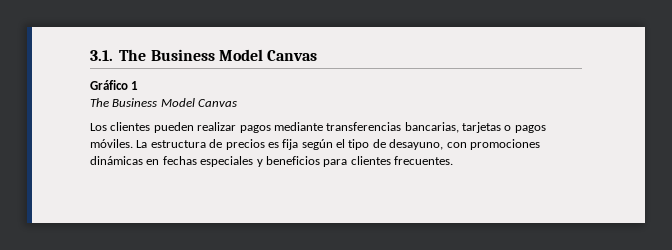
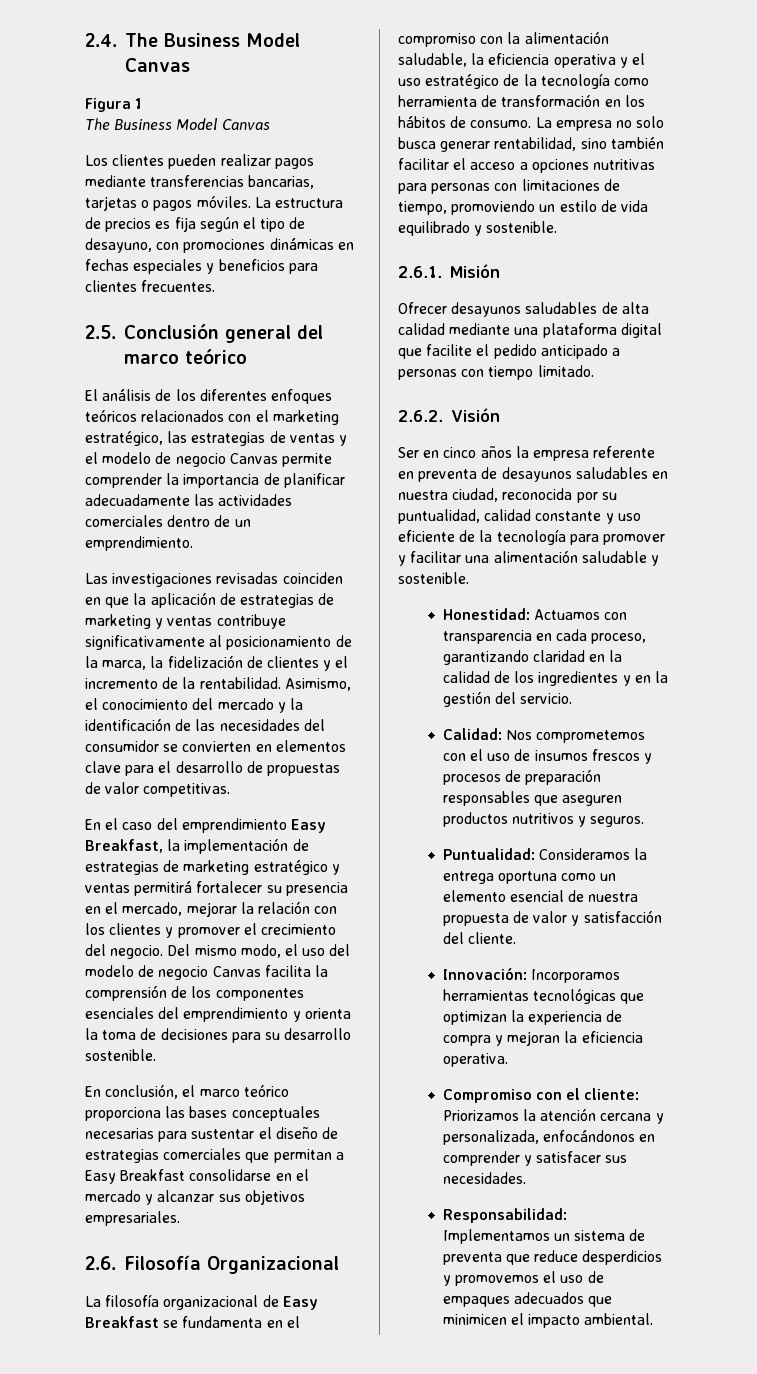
- 3.1. The Business Model Canvas
- Gráfico 1
+ 2.4. The Business Model Canvas
+ Figura 1
+ 2.5. Conclusión general del marco teórico
+ El análisis de los diferentes enfoques teóricos relacionados con el marketing estratégico, las estrategias de ventas y el modelo de negocio Canvas permite comprender la importancia de planificar adecuadamente las actividades comerciales dentro de un emprendimiento.
+ Las investigaciones revisadas coinciden en que la aplicación de estrategias de marketing y ventas contribuye significativamente al posicionamiento de la marca, la fidelización de clientes y el incremento de la rentabilidad. Asimismo, el conocimiento del mercado y la identificación de las necesidades del consumidor se convierten en elementos clave para el desarrollo de propuestas de valor competitivas.
+ En el caso del emprendimiento Easy Breakfast, la implementación de estrategias de marketing estratégico y ventas permitirá fortalecer su presencia en el mercado, mejorar la relación con los clientes y promover el crecimiento del negocio. Del mismo modo, el uso del modelo de negocio Canvas facilita la comprensión de los componentes esenciales del emprendimiento y orienta la toma de decisiones para su desarrollo sostenible.
+ En conclusión, el marco teórico proporciona las bases conceptuales necesarias para sustentar el diseño de estrategias comerciales que permitan a Easy Breakfast consolidarse en el mercado y alcanzar sus objetivos empresariales.
+ 2.6. Filosofía Organizacional
+ La filosofía organizacional de Easy Breakfast se fundamenta en el compromiso con la alimentación saludable, la eficiencia operativa y el uso estratégico de la tecnología como herramienta de transformación en los hábitos de consumo. La empresa no solo busca generar rentabilidad, sino también facilitar el acceso a opciones nutritivas para personas con limitaciones de tiempo, promoviendo un estilo de vida equilibrado y sostenible.
+ 2.6.1. Misión
+ Ofrecer desayunos saludables de alta calidad mediante una plataforma digital que facilite el pedido anticipado a personas con tiempo limitado.
+ 2.6.2. Visión
+ Ser en cinco años la empresa referente en preventa de desayunos saludables en nuestra ciudad, reconocida por su puntualidad, calidad constante y uso eficiente de la tecnología para promover y facilitar una alimentación saludable y sostenible.
+ Honestidad: Actuamos con transparencia en cada proceso, garantizando claridad en la calidad de los ingredientes y en la gestión del servicio.
+ Calidad: Nos comprometemos con el uso de insumos frescos y procesos de preparación responsables que aseguren productos nutritivos y seguros.
+ Puntualidad: Consideramos la entrega oportuna como un elemento esencial de nuestra propuesta de valor y satisfacción del cliente.
+ Innovación: Incorporamos herramientas tecnológicas que optimizan la experiencia de compra y mejoran la eficiencia operativa.
+ Compromiso con el cliente: Priorizamos la atención cercana y personalizada, enfocándonos en comprender y satisfacer sus necesidades.
+ Responsabilidad: Implementamos un sistema de preventa que reduce desperdicios y promovemos el uso de empaques adecuados que minimicen el impacto ambiental.

